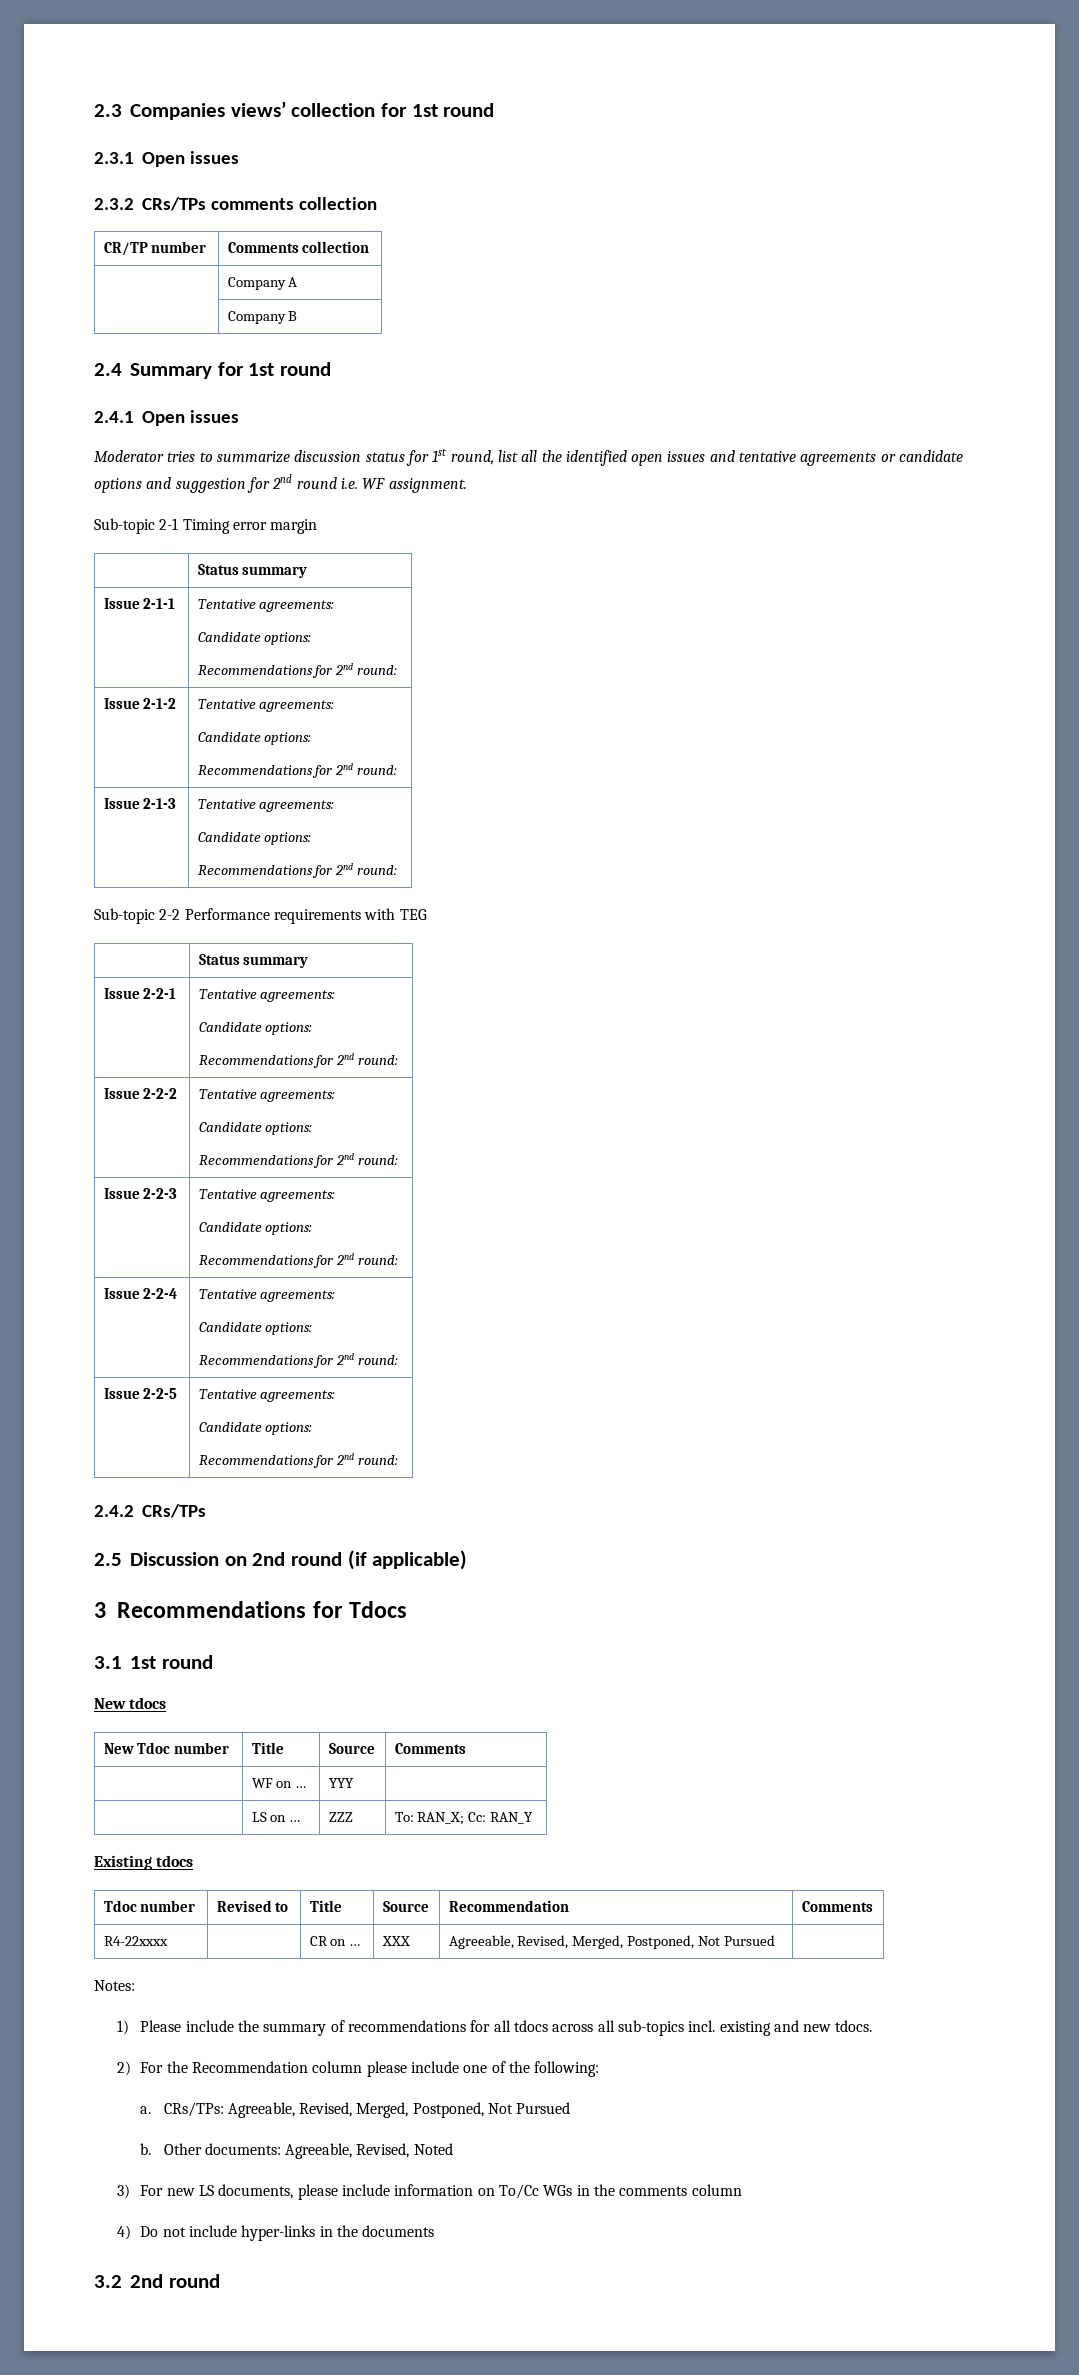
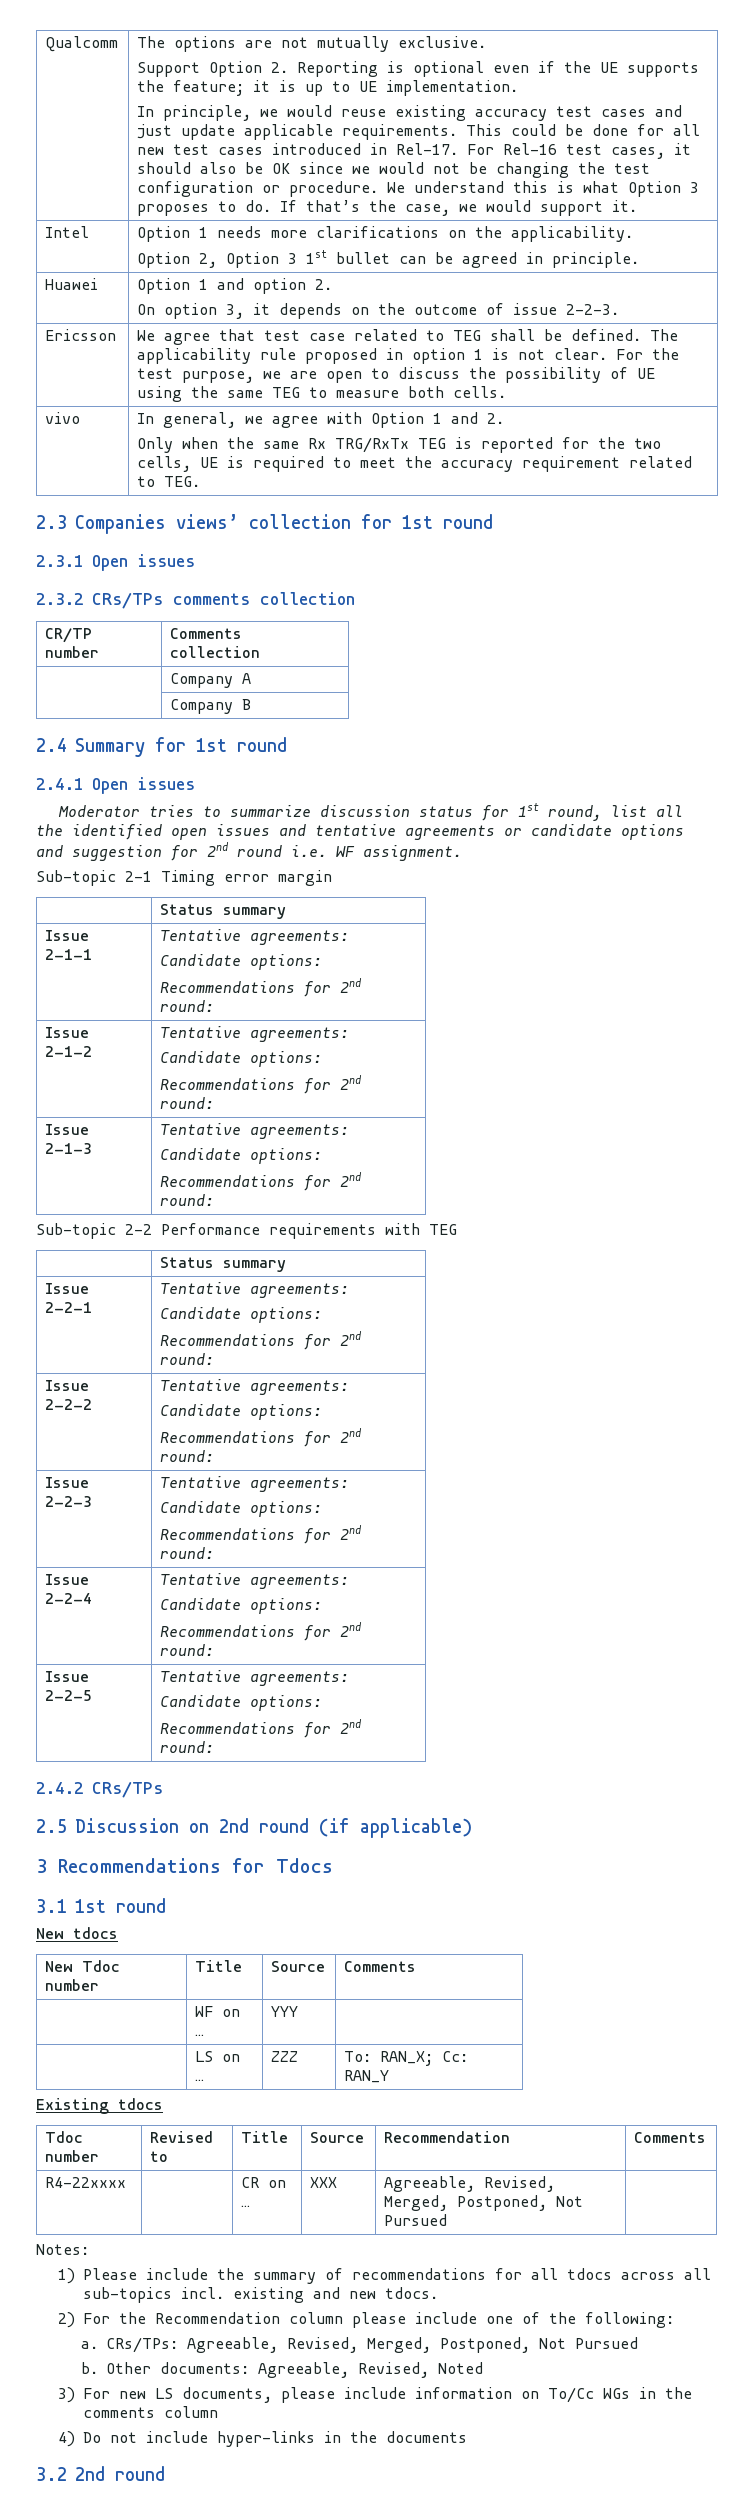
+ Qualcomm | The options are not mutually exclusive.
+ Support Option 2. Reporting is optional even if the UE supports the feature; it is up to UE implementation.
+ In principle, we would reuse existing accuracy test cases and just update applicable requirements. This could be done for all new test cases introduced in Rel-17. For Rel-16 test cases, it should also be OK since we would not be changing the test configuration or procedure. We understand this is what Option 3 proposes to do. If that’s the case, we would support it.
+ Intel | Option 1 needs more clarifications on the applicability.
+ Option 2, Option 3 1st bullet can be agreed in principle.
+ Huawei | Option 1 and option 2.
+ On option 3, it depends on the outcome of issue 2-2-3.
+ Ericsson | We agree that test case related to TEG shall be defined. The applicability rule proposed in option 1 is not clear. For the test purpose, we are open to discuss the possibility of UE using the same TEG to measure both cells.
+ vivo | In general, we agree with Option 1 and 2.
+ Only when the same Rx TRG/RxTx TEG is reported for the two cells, UE is required to meet the accuracy requirement related to TEG.

